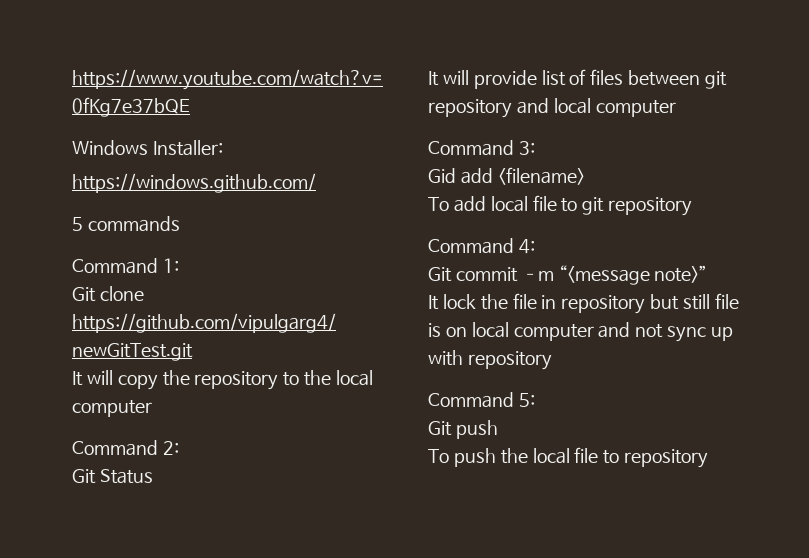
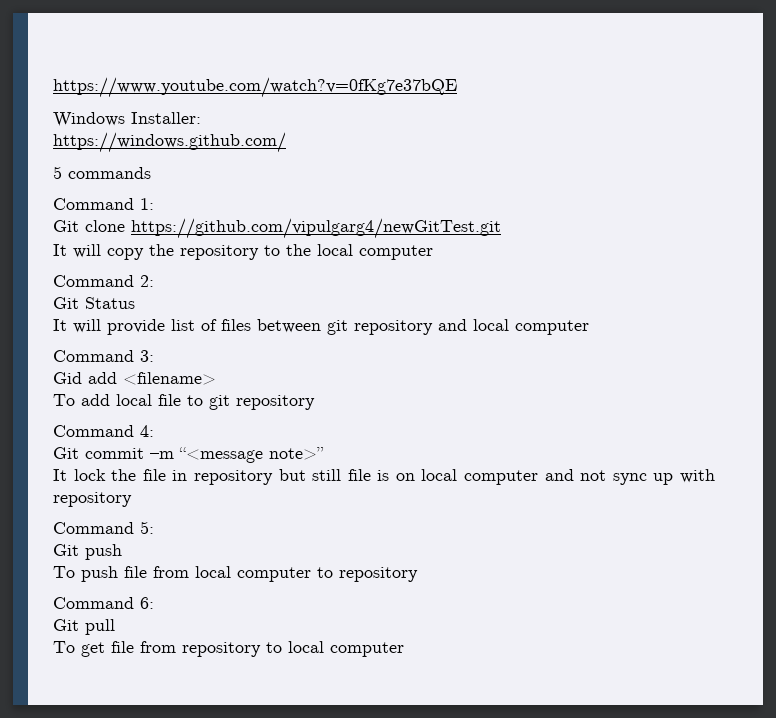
- To push the local file to repository
+ To push file from local computer to repository
+ Command 6:
+ Git pull
+ To get file from repository to local computer

